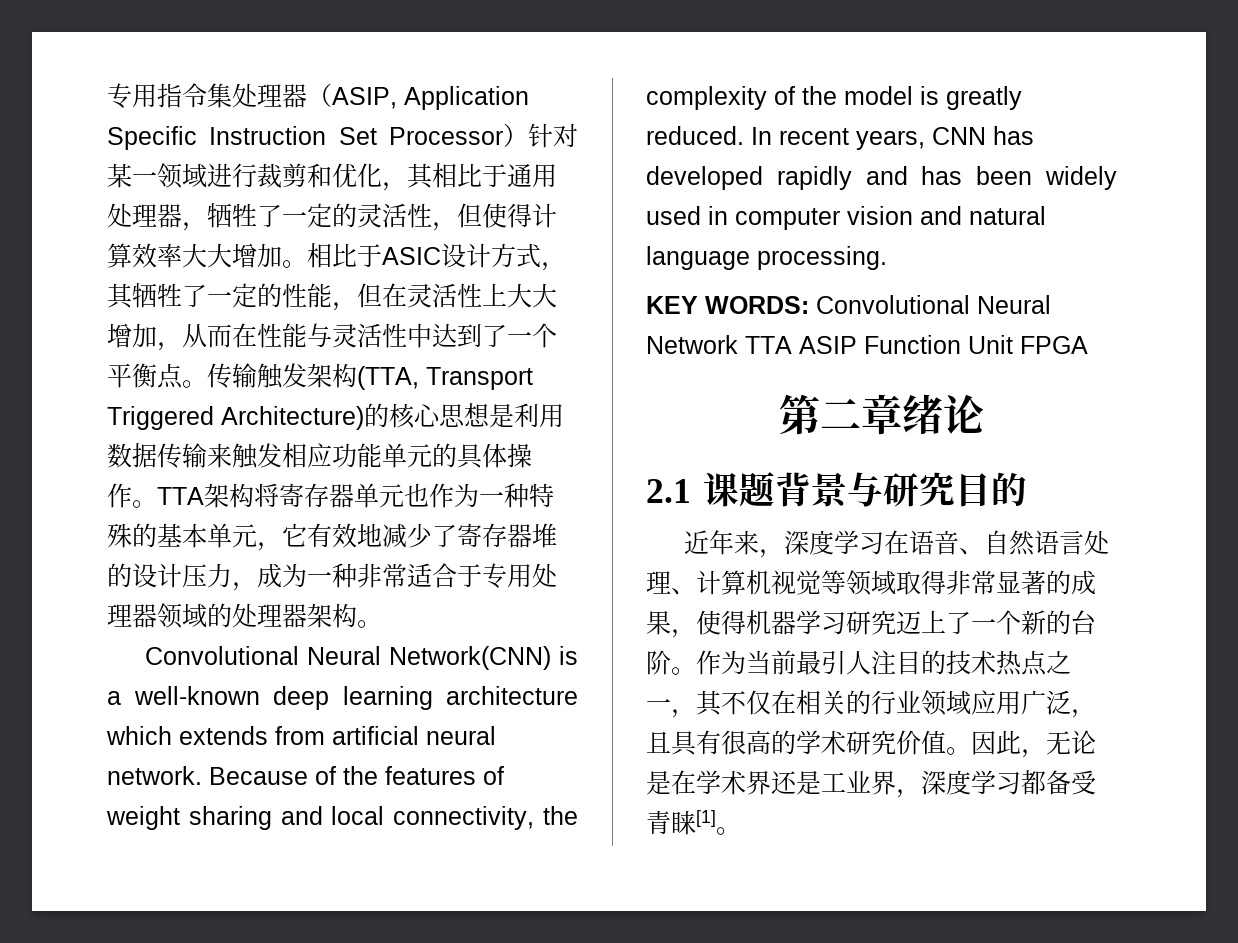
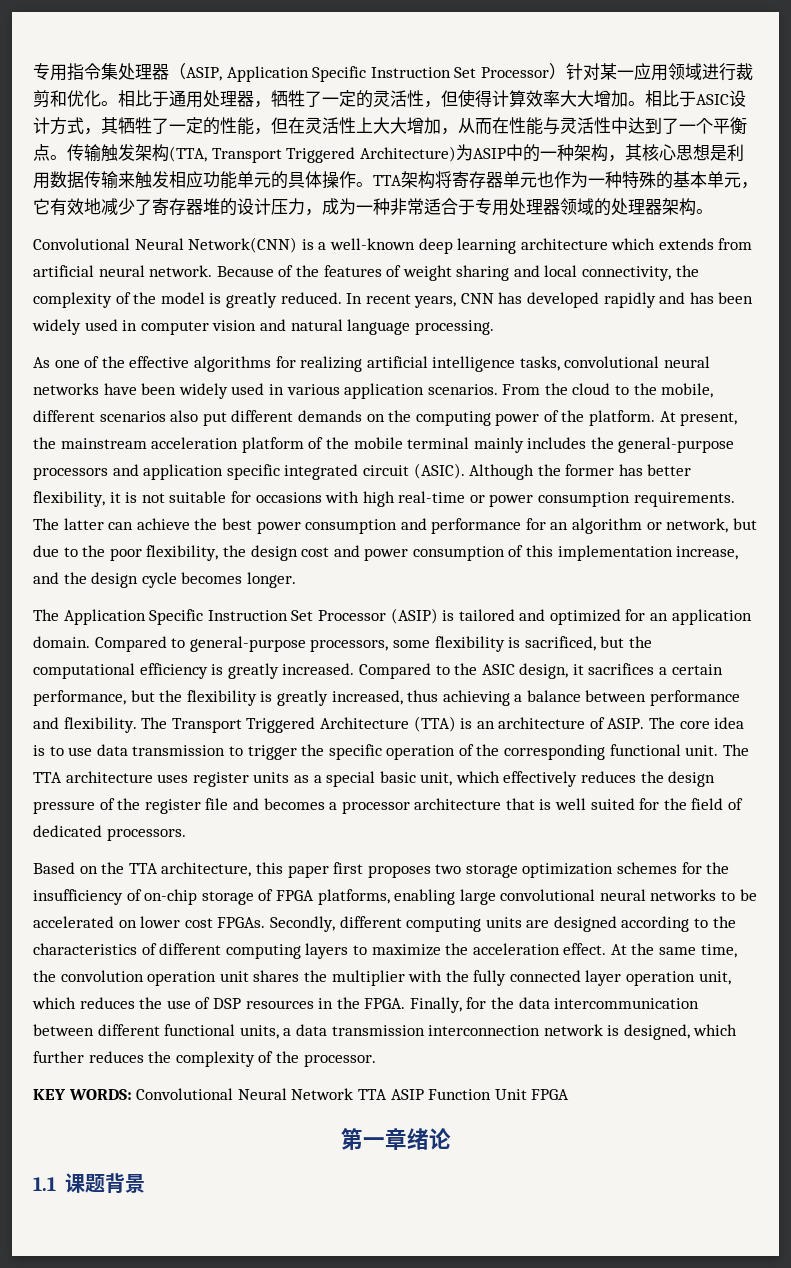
- 专用指令集处理器（ASIP, Application Specific Instruction Set Processor）针对某一领域进行裁剪和优化，其相比于通用处理器，牺牲了一定的灵活性，但使得计算效率大大增加。
+ 专用指令集处理器（ASIP, Application Specific Instruction Set Processor）针对某一应用领域进行裁剪和优化。相比于通用处理器，牺牲了一定的灵活性，但使得计算效率大大增加。
- 传输触发架构(TTA, Transport Triggered Architecture)的核心思想是利用数据传输来触发相应功能单元的具体操作。
+ 传输触发架构(TTA, Transport Triggered Architecture)为ASIP中的一种架构，其核心思想是利用数据传输来触发相应功能单元的具体操作。
+ As one of the effective algorithms for realizing artificial intelligence tasks, convolutional neural networks have been widely used in various application scenarios. From the cloud to the mobile, different scenarios also put different demands on the computing power of the platform. At present, the mainstream acceleration platform of the mobile terminal mainly includes the general-purpose processors and application specific integrated circuit (ASIC). Although the former has better flexibility, it is not suitable for occasions with high real-time or power consumption requirements. The latter can achieve the best power consumption and performance for an algorithm or network, but due to the poor flexibility, the design cost and power consumption of this implementation increase, and the design cycle becomes longer.
+ The Application Specific Instruction Set Processor (ASIP) is tailored and optimized for an application domain. Compared to general-purpose processors, some flexibility is sacrificed, but the computational efficiency is greatly increased. Compared to the ASIC design, it sacrifices a certain performance, but the flexibility is greatly increased, thus achieving a balance between performance and flexibility. The Transport Triggered Architecture (TTA) is an architecture of ASIP. The core idea is to use data transmission to trigger the specific operation of the corresponding functional unit. The TTA architecture uses register units as a special basic unit, which effectively reduces the design pressure of the register file and becomes a processor architecture that is well suited for the field of dedicated processors.
+ Based on the TTA architecture, this paper first proposes two storage optimization schemes for the insufficiency of on-chip storage of FPGA platforms, enabling large convolutional neural networks to be accelerated on lower cost FPGAs. Secondly, different computing units are designed according to the characteristics of different computing layers to maximize the acceleration effect. At the same time, the convolution operation unit shares the multiplier with the fully connected layer operation unit, which reduces the use of DSP resources in the FPGA. Finally, for the data intercommunication between different functional units, a data transmission interconnection network is designed, which further reduces the complexity of the processor.
- 第二章绪论
+ 第一章绪论
- 2.1课题背景与研究目的
- 近年来，深度学习在语音、自然语言处理、计算机视觉等领域取得非常显著的成果，使得机器学习研究迈上了一个新的台阶。作为当前最引人注目的技术热点之一，其不仅在相关的行业领域应用广泛，且具有很高的学术研究价值。因此，无论是在学术界还是工业界，深度学习都备受青睐[1]。
+ 1.1课题背景

